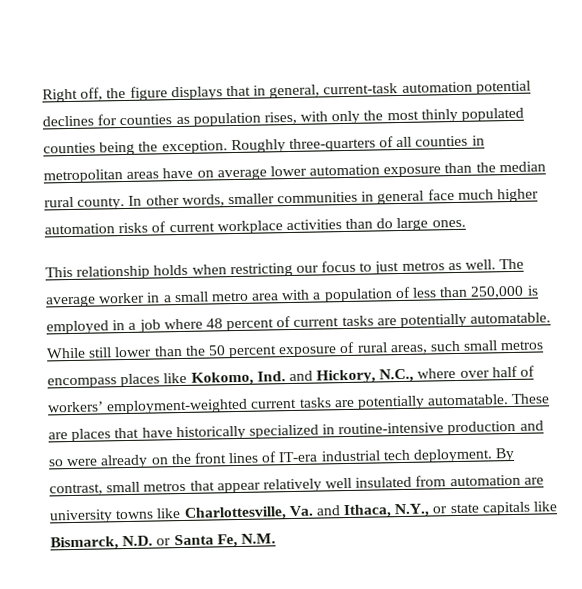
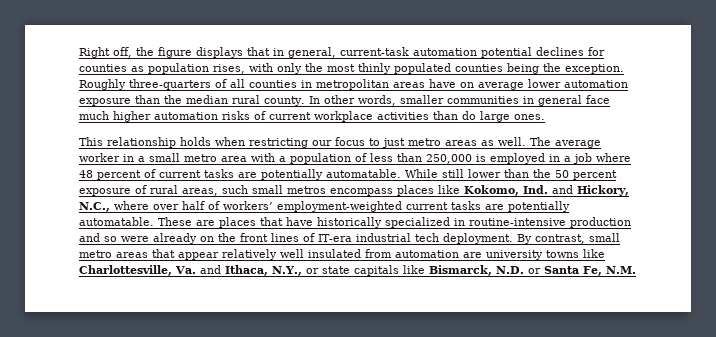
- This relationship holds when restricting our focus to just metros as well.
+ This relationship holds when restricting our focus to just metro areas as well.
- By contrast, small metros that appear relatively well insulated from automation are university towns like Charlottesville, Va. and Ithaca, N.Y., or state capitals like Bismarck, N.D. or Santa Fe, N.M.
+ By contrast, small metro areas that appear relatively well insulated from automation are university towns like Charlottesville, Va. and Ithaca, N.Y., or state capitals like Bismarck, N.D. or Santa Fe, N.M.

